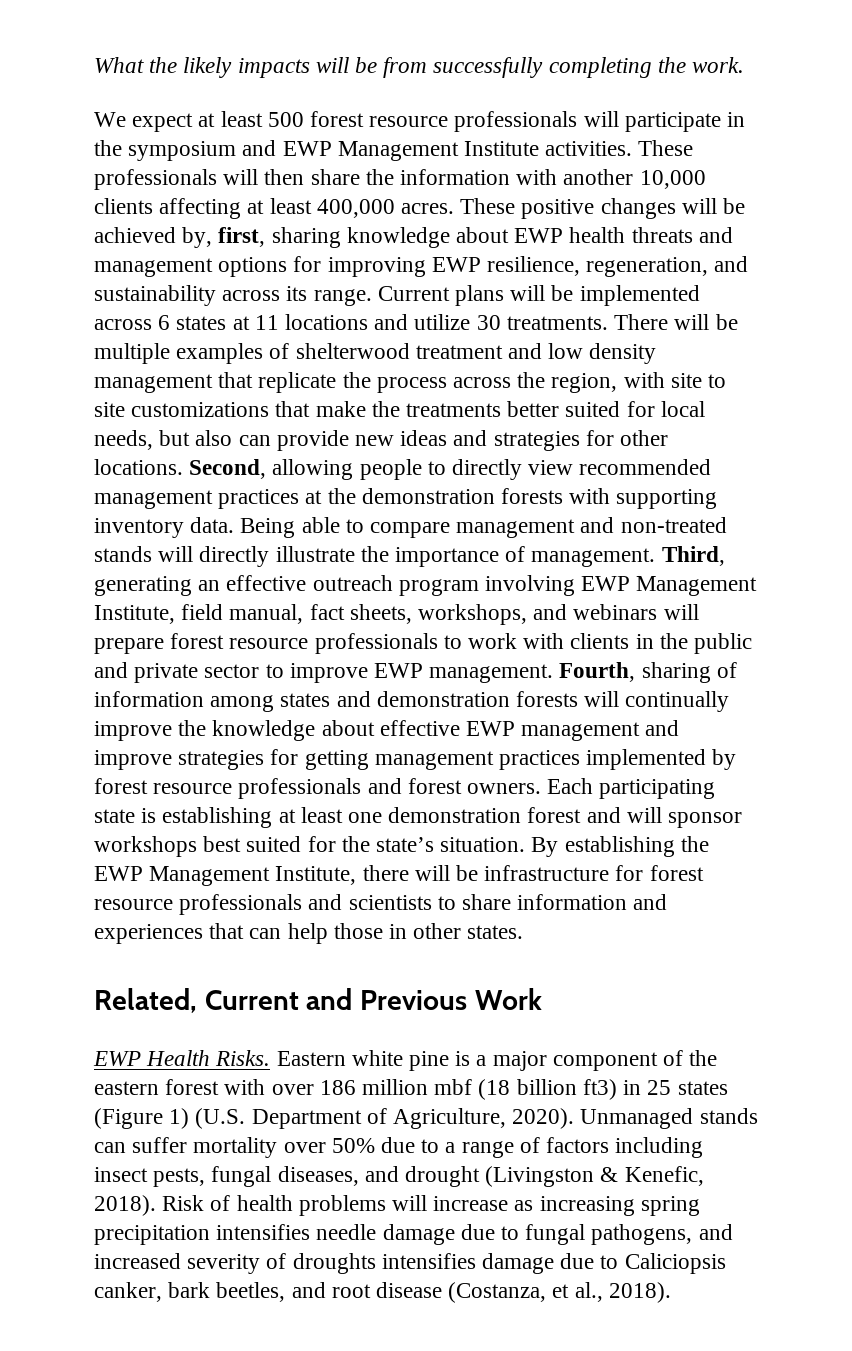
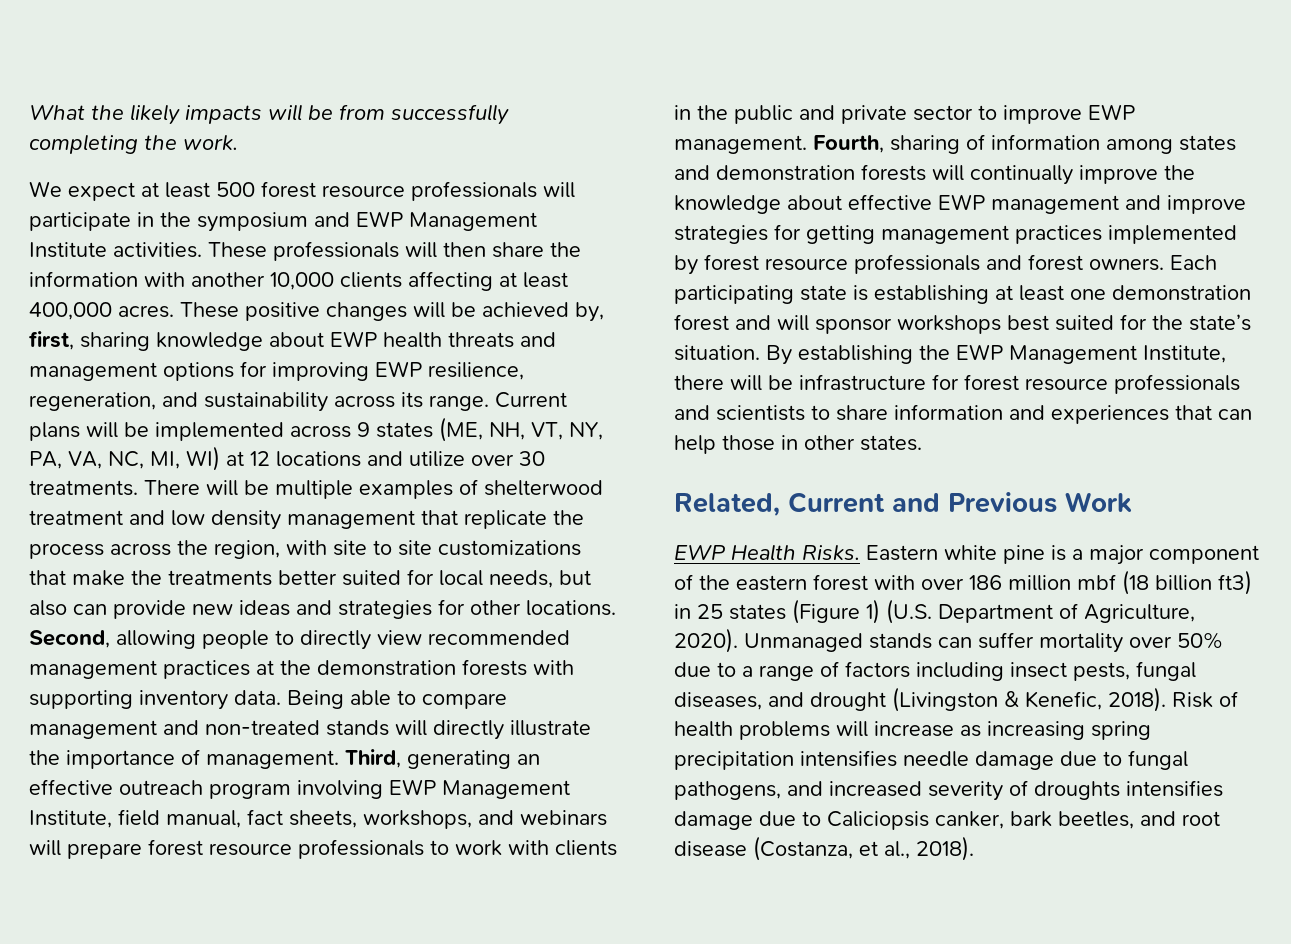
- Current plans will be implemented across 6 states at 11 locations and utilize 30 treatments.
+ Current plans will be implemented across 9 states (ME, NH, VT, NY, PA, VA, NC, MI, WI) at 12 locations and utilize over 30 treatments.

